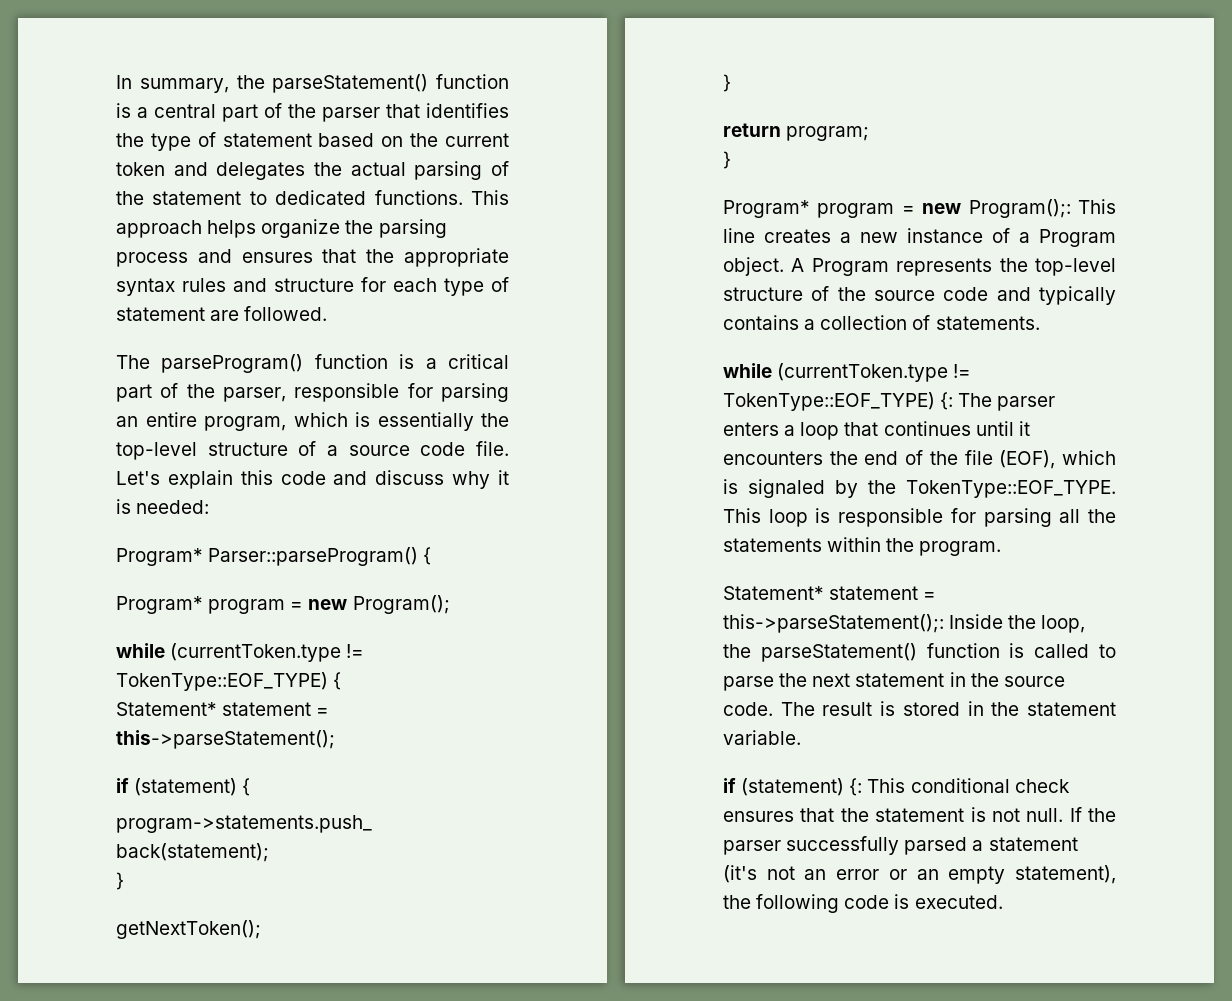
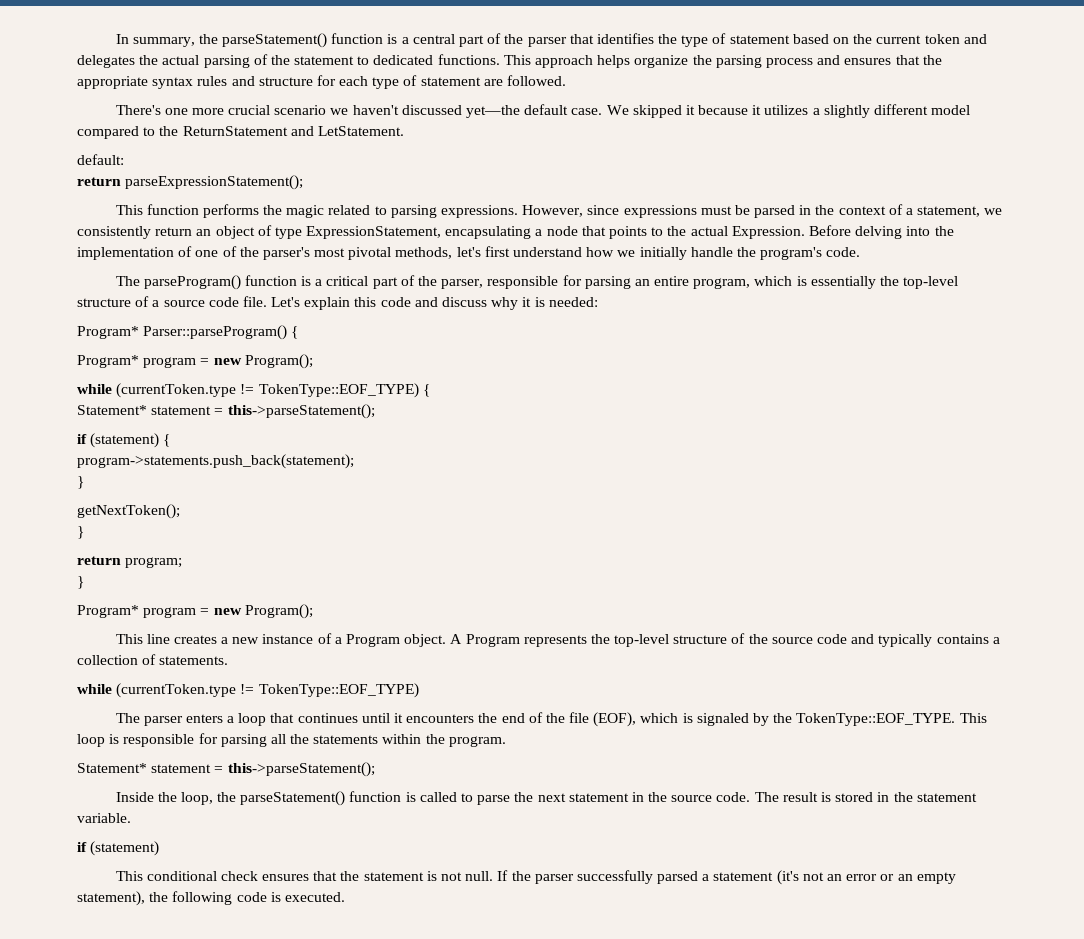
+ There's one more crucial scenario we haven't discussed yet—the default case. We skipped it because it utilizes a slightly different model compared to the ReturnStatement and LetStatement.
+ default:
+ return parseExpressionStatement();
+ This function performs the magic related to parsing expressions. However, since expressions must be parsed in the context of a statement, we consistently return an object of type ExpressionStatement, encapsulating a node that points to the actual Expression. Before delving into the implementation of one of the parser's most pivotal methods, let's first understand how we initially handle the program's code.
  return program;
  }
- Program* program = new Program();: This line creates a new instance of a Program object.
+ Program* program = new Program();
+ This line creates a new instance of a Program object.
  A Program represents the top-level structure of the source code and typically contains a collection of statements.
- while (currentToken.type != TokenType::EOF_TYPE) {: The parser enters a loop that continues until it encounters the end of the file (EOF), which is signaled by the TokenType::EOF_TYPE.
+ while (currentToken.type != TokenType::EOF_TYPE)
+ The parser enters a loop that continues until it encounters the end of the file (EOF), which is signaled by the TokenType::EOF_TYPE.
  This loop is responsible for parsing all the statements within the program.
- Statement* statement = this->parseStatement();: Inside the loop, the parseStatement() function is called to parse the next statement in the source code.
+ Statement* statement = this->parseStatement();
+ Inside the loop, the parseStatement() function is called to parse the next statement in the source code.
  The result is stored in the statement variable.
- if (statement) {: This conditional check ensures that the statement is not null.
+ if (statement)
+ This conditional check ensures that the statement is not null.

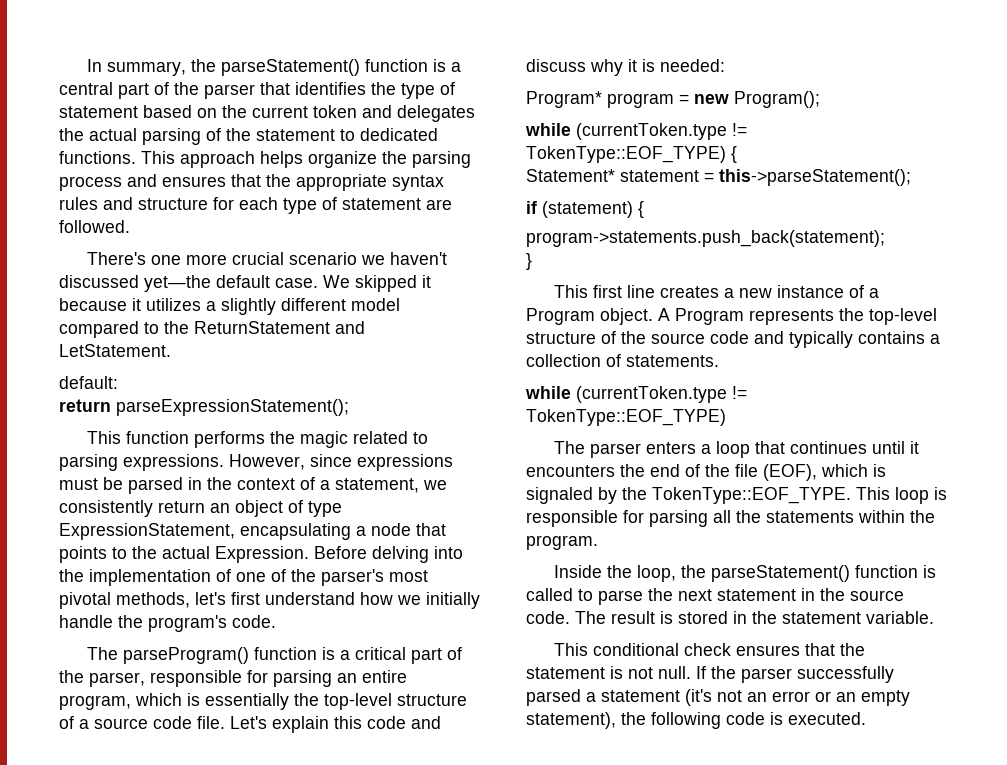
- Program* Parser::parseProgram() {
- getNextToken();
- }
- return program;
- }
- Program* program = new Program();
- This line creates a new instance of a Program object.
+ This first line creates a new instance of a Program object.
  This loop is responsible for parsing all the statements within the program.
- Statement* statement = this->parseStatement();
  The result is stored in the statement variable.
- if (statement)

